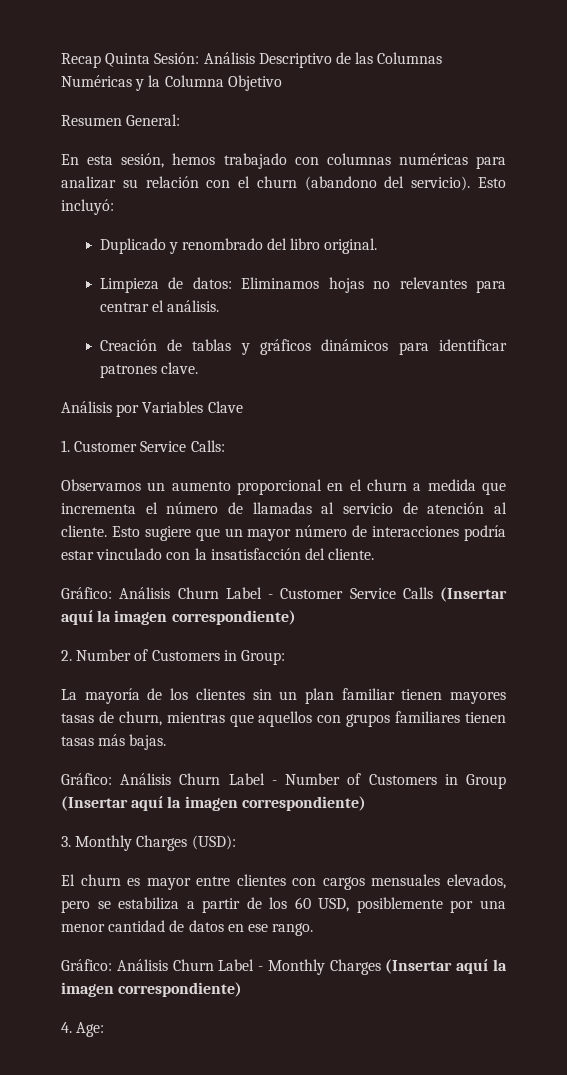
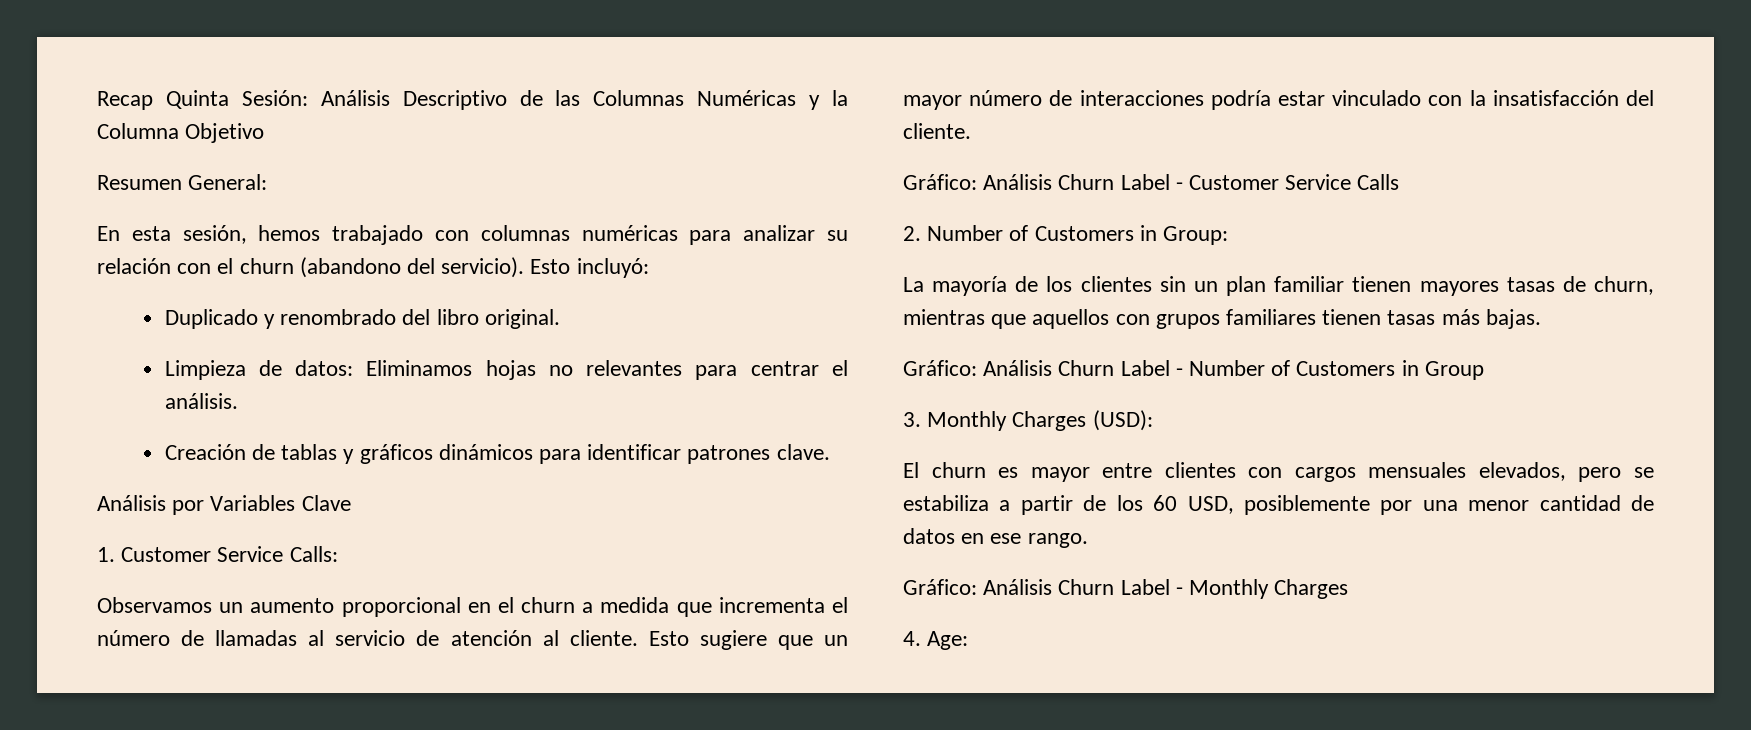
- Gráfico: Análisis Churn Label - Customer Service Calls (Insertar aquí la imagen correspondiente)
+ Gráfico: Análisis Churn Label - Customer Service Calls
- Gráfico: Análisis Churn Label - Number of Customers in Group (Insertar aquí la imagen correspondiente)
+ Gráfico: Análisis Churn Label - Number of Customers in Group
- Gráfico: Análisis Churn Label - Monthly Charges (Insertar aquí la imagen correspondiente)
+ Gráfico: Análisis Churn Label - Monthly Charges

